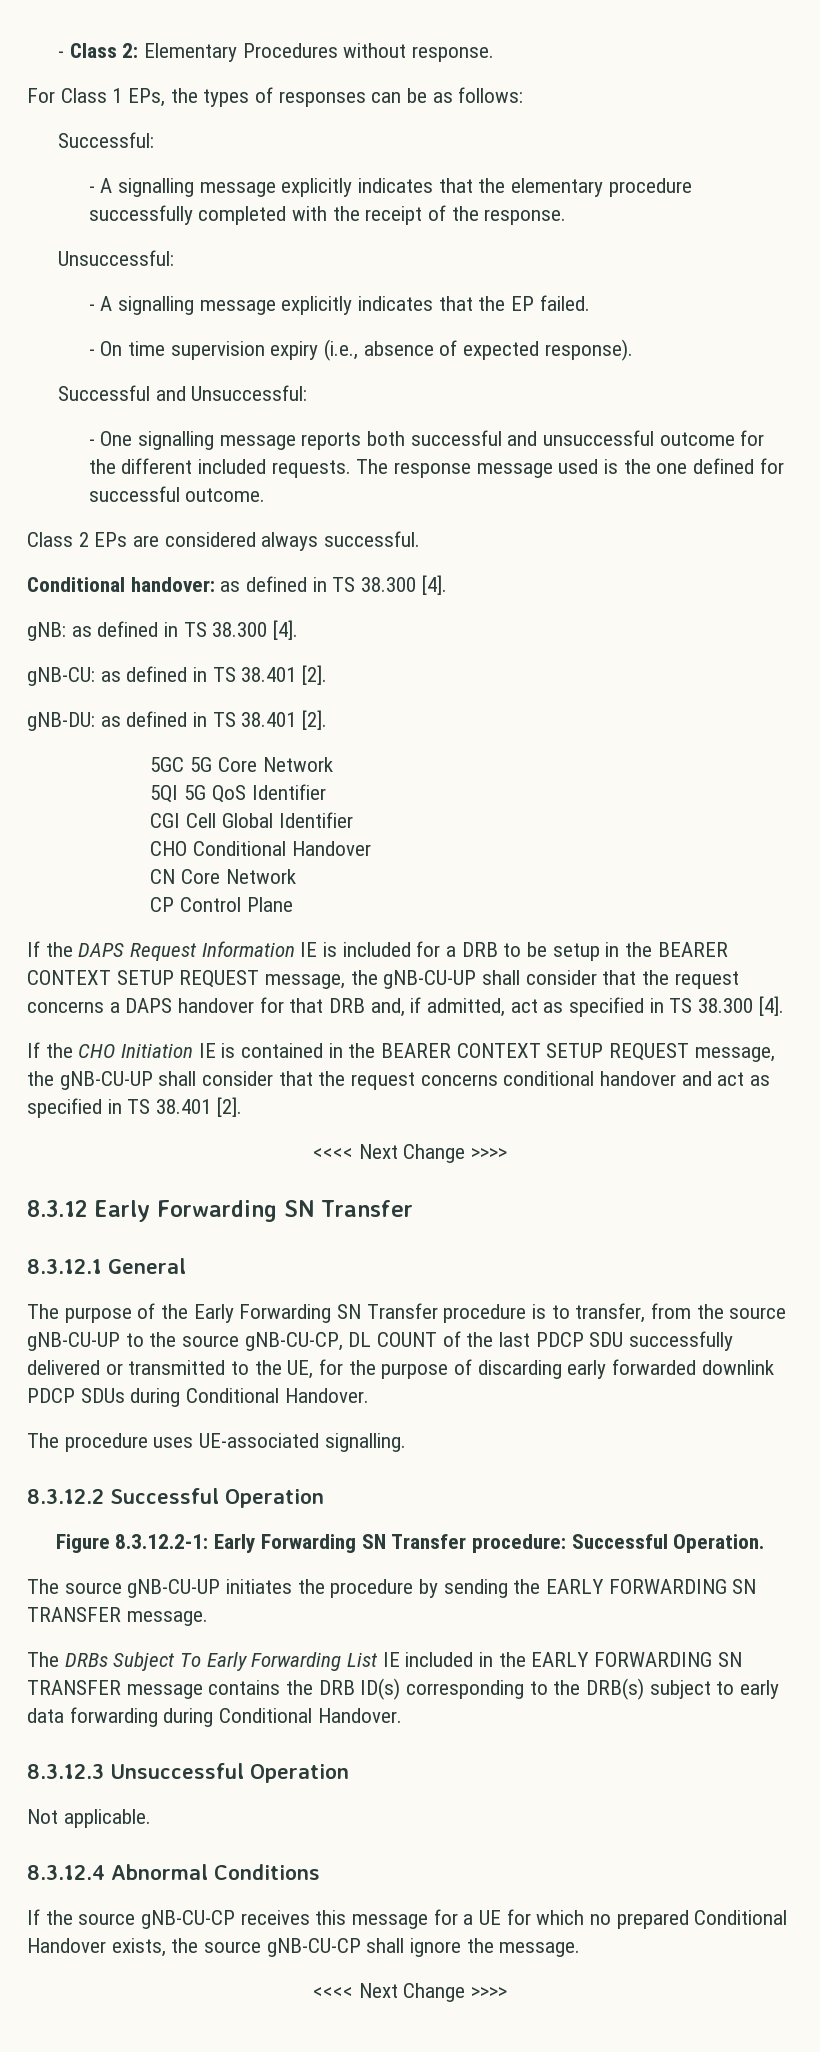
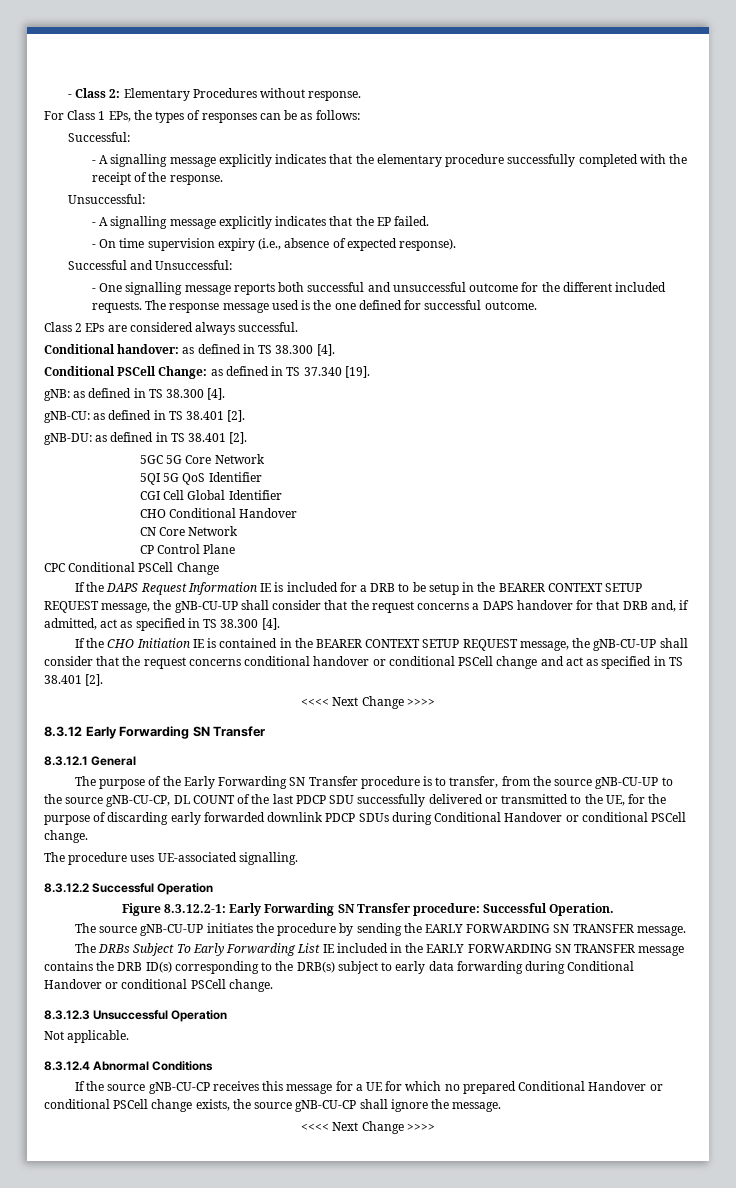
+ Conditional PSCell Change: as defined in TS 37.340 [19].
+ CPC Conditional PSCell Change
- If the CHO Initiation IE is contained in the BEARER CONTEXT SETUP REQUEST message, the gNB-CU-UP shall consider that the request concerns conditional handover and act as specified in TS 38.401 [2].
+ If the CHO Initiation IE is contained in the BEARER CONTEXT SETUP REQUEST message, the gNB-CU-UP shall consider that the request concerns conditional handover or conditional PSCell change and act as specified in TS 38.401 [2].
- The purpose of the Early Forwarding SN Transfer procedure is to transfer, from the source gNB-CU-UP to the source gNB-CU-CP, DL COUNT of the last PDCP SDU successfully delivered or transmitted to the UE, for the purpose of discarding early forwarded downlink PDCP SDUs during Conditional Handover.
+ The purpose of the Early Forwarding SN Transfer procedure is to transfer, from the source gNB-CU-UP to the source gNB-CU-CP, DL COUNT of the last PDCP SDU successfully delivered or transmitted to the UE, for the purpose of discarding early forwarded downlink PDCP SDUs during Conditional Handover or conditional PSCell change.
- The DRBs Subject To Early Forwarding List IE included in the EARLY FORWARDING SN TRANSFER message contains the DRB ID(s) corresponding to the DRB(s) subject to early data forwarding during Conditional Handover.
+ The DRBs Subject To Early Forwarding List IE included in the EARLY FORWARDING SN TRANSFER message contains the DRB ID(s) corresponding to the DRB(s) subject to early data forwarding during Conditional Handover or conditional PSCell change.
- If the source gNB-CU-CP receives this message for a UE for which no prepared Conditional Handover exists, the source gNB-CU-CP shall ignore the message.
+ If the source gNB-CU-CP receives this message for a UE for which no prepared Conditional Handover or conditional PSCell change exists, the source gNB-CU-CP shall ignore the message.

